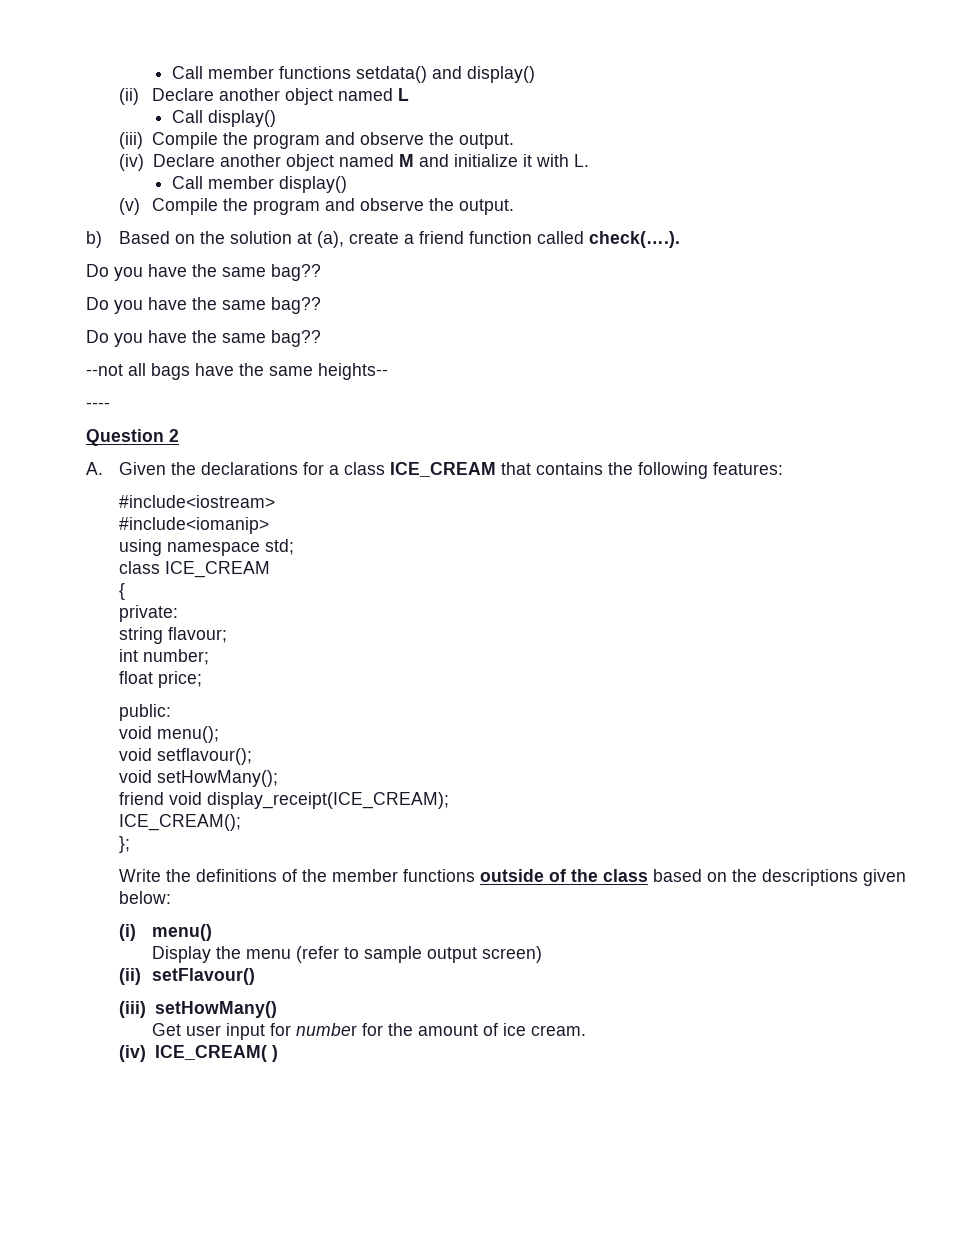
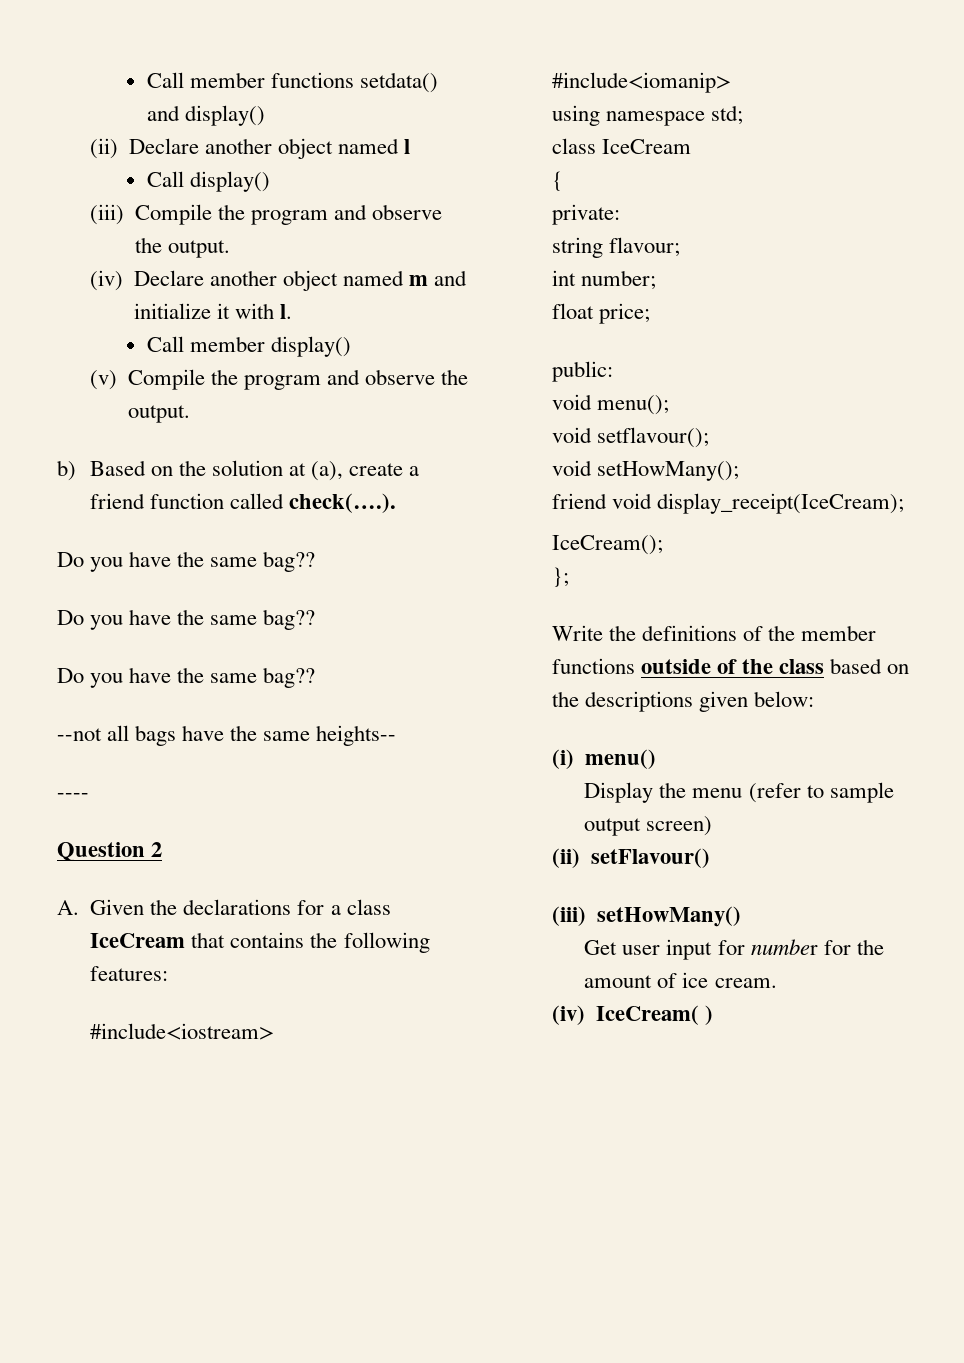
- (ii) Declare another object named L
+ (ii) Declare another object named l
- (iv) Declare another object named M and initialize it with L.
+ (iv) Declare another object named m and initialize it with l.
- A. Given the declarations for a class ICE_CREAM that contains the following features:
+ A. Given the declarations for a class IceCream that contains the following features:
  using namespace std;
- class ICE_CREAM
+ class IceCream
- friend void display_receipt(ICE_CREAM);
- ICE_CREAM();
+ friend void display_receipt(IceCream);
+ IceCream();
- (iv) ICE_CREAM( )
+ (iv) IceCream( )

